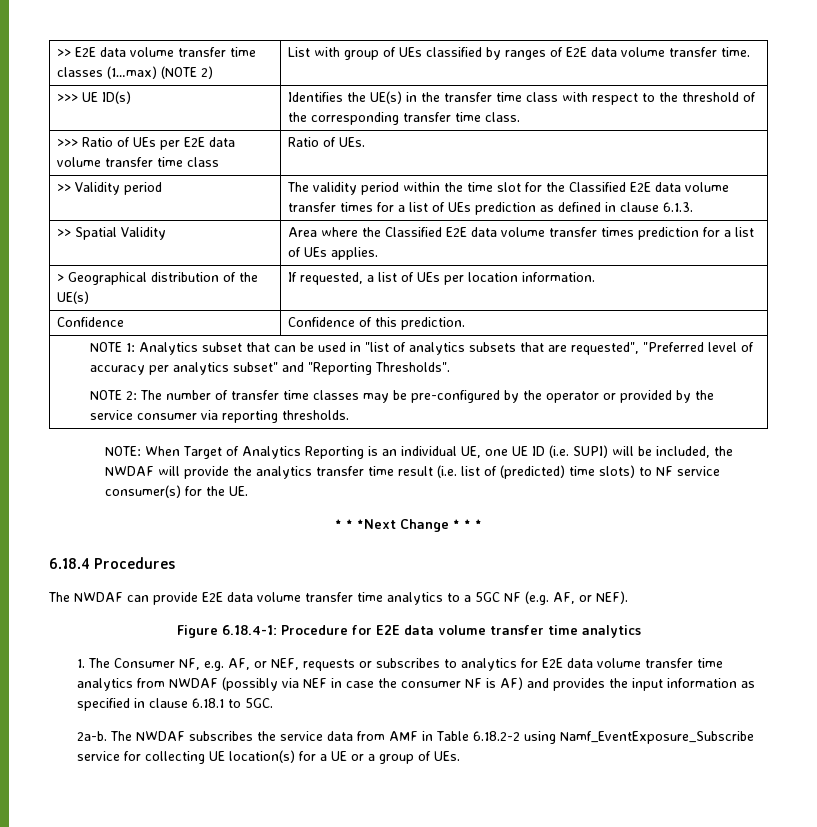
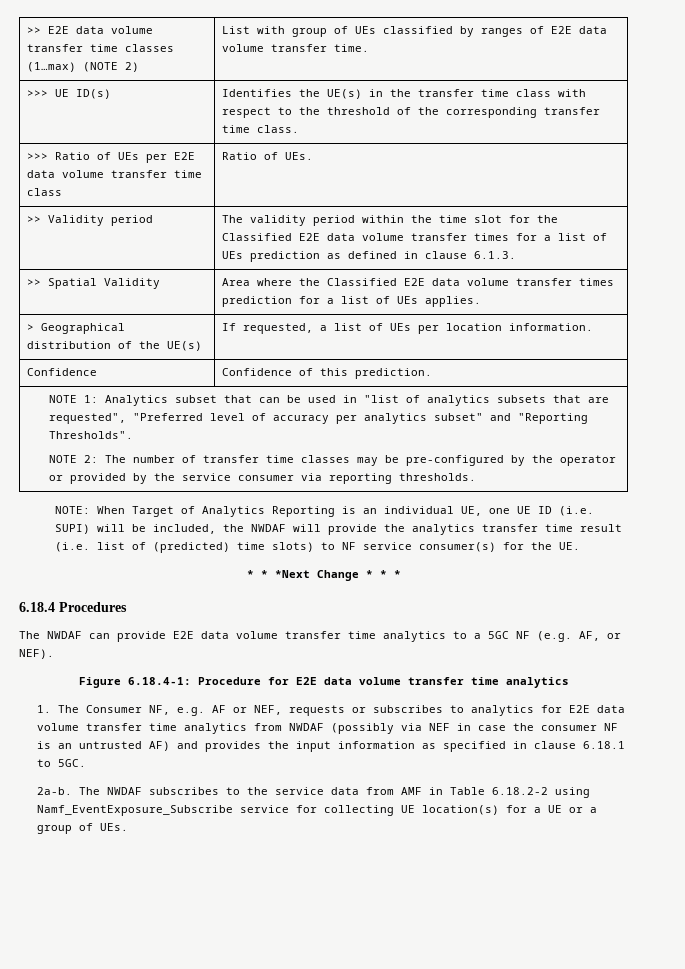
- 1. The Consumer NF, e.g. AF, or NEF, requests or subscribes to analytics for E2E data volume transfer time analytics from NWDAF (possibly via NEF in case the consumer NF is AF) and provides the input information as specified in clause 6.18.1 to 5GC.
+ 1. The Consumer NF, e.g. AF or NEF, requests or subscribes to analytics for E2E data volume transfer time analytics from NWDAF (possibly via NEF in case the consumer NF is an untrusted AF) and provides the input information as specified in clause 6.18.1 to 5GC.
- The NWDAF subscribes the service data from AMF in Table 6.18.2-2 using Namf_EventExposure_Subscribe service for collecting UE location(s) for a UE or a group of UEs.
+ The NWDAF subscribes to the service data from AMF in Table 6.18.2-2 using Namf_EventExposure_Subscribe service for collecting UE location(s) for a UE or a group of UEs.

